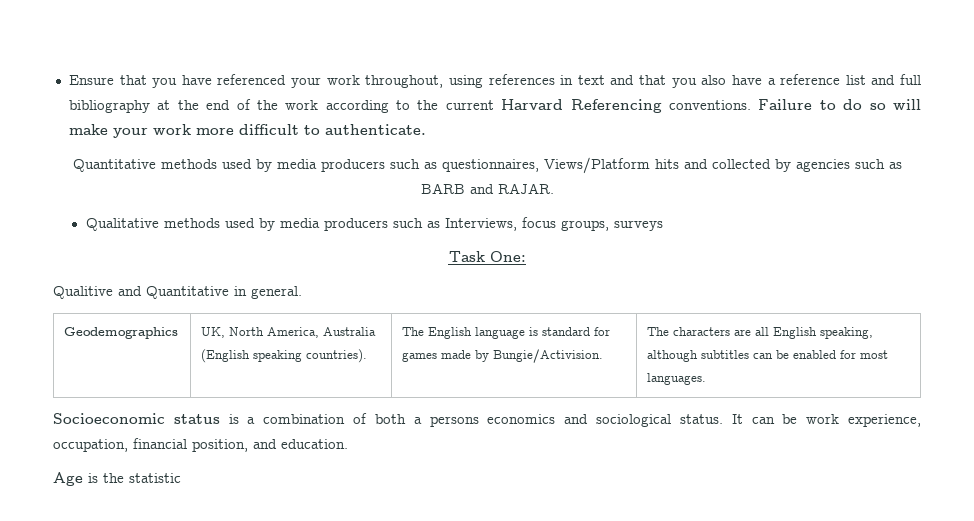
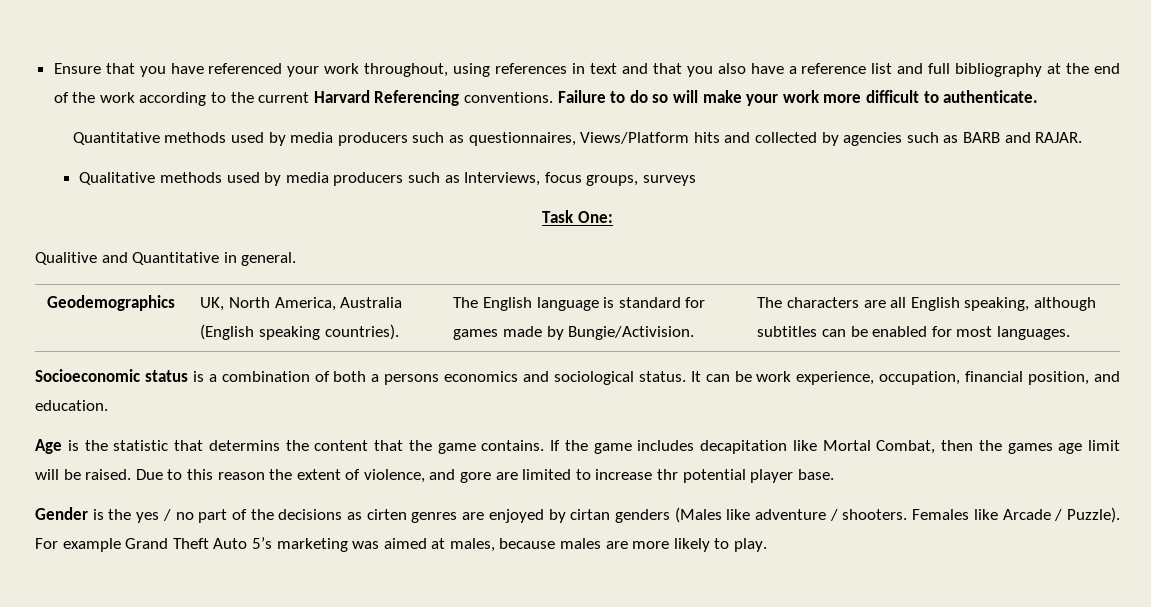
- Age is the statistic
+ Age is the statistic that determins the content that the game contains. If the game includes decapitation like Mortal Combat, then the games age limit will be raised. Due to this reason the extent of violence, and gore are limited to increase thr potential player base.
+ Gender is the yes / no part of the decisions as cirten genres are enjoyed by cirtan genders (Males like adventure / shooters. Females like Arcade / Puzzle). For example Grand Theft Auto 5’s marketing was aimed at males, because males are more likely to play.

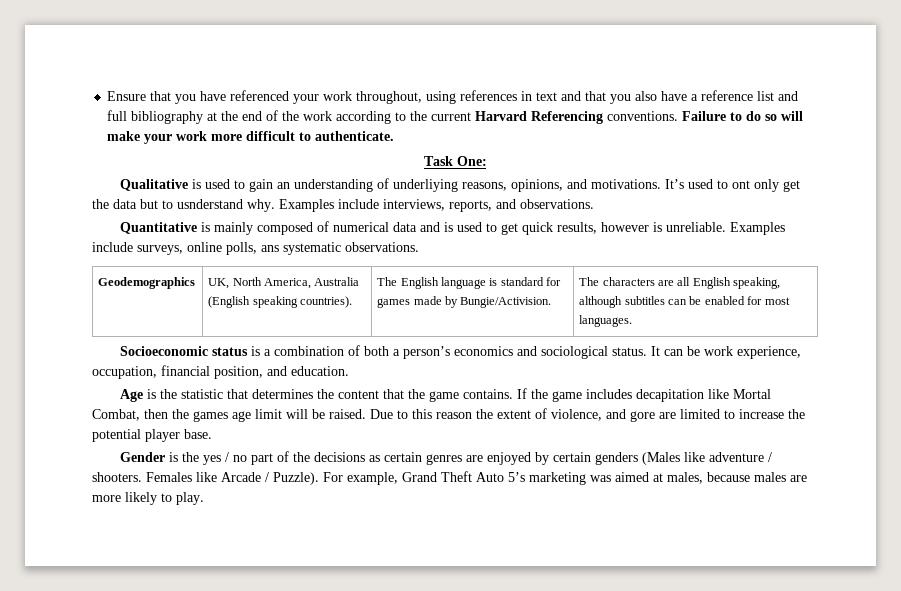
- Quantitative methods used by media producers such as questionnaires, Views/Platform hits and collected by agencies such as BARB and RAJAR.
- Qualitative methods used by media producers such as Interviews, focus groups, surveys
  Task One:
- Qualitive and Quantitative in general.
+ Qualitative is used to gain an understanding of underliying reasons, opinions, and motivations. It’s used to ont only get the data but to usnderstand why. Examples include interviews, reports, and observations.
+ Quantitative is mainly composed of numerical data and is used to get quick results, however is unreliable. Examples include surveys, online polls, ans systematic observations.
- Socioeconomic status is a combination of both a persons economics and sociological status.
+ Socioeconomic status is a combination of both a person’s economics and sociological status.
- Age is the statistic that determins the content that the game contains.
+ Age is the statistic that determines the content that the game contains.
- Due to this reason the extent of violence, and gore are limited to increase thr potential player base.
+ Due to this reason the extent of violence, and gore are limited to increase the potential player base.
- Gender is the yes / no part of the decisions as cirten genres are enjoyed by cirtan genders (Males like adventure / shooters.
+ Gender is the yes / no part of the decisions as certain genres are enjoyed by certain genders (Males like adventure / shooters.
- For example Grand Theft Auto 5’s marketing was aimed at males, because males are more likely to play.
+ For example, Grand Theft Auto 5’s marketing was aimed at males, because males are more likely to play.

